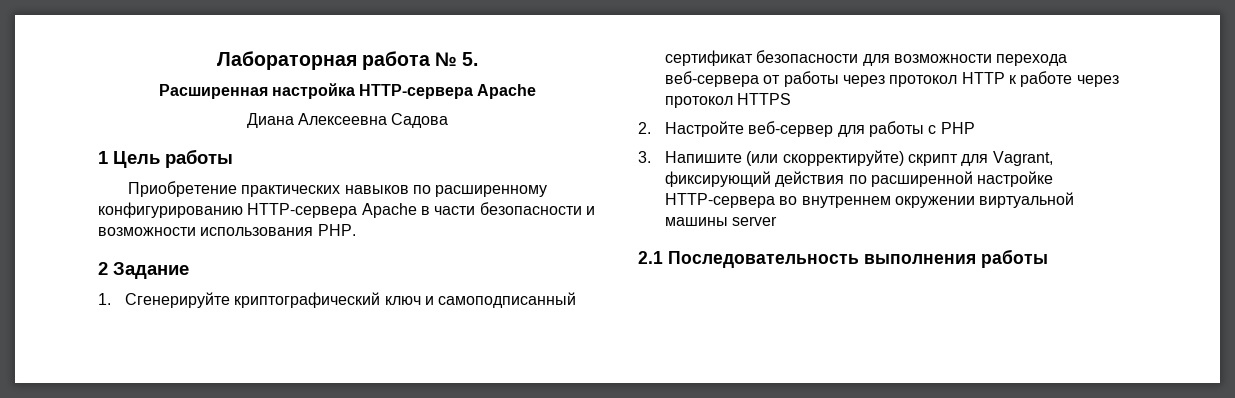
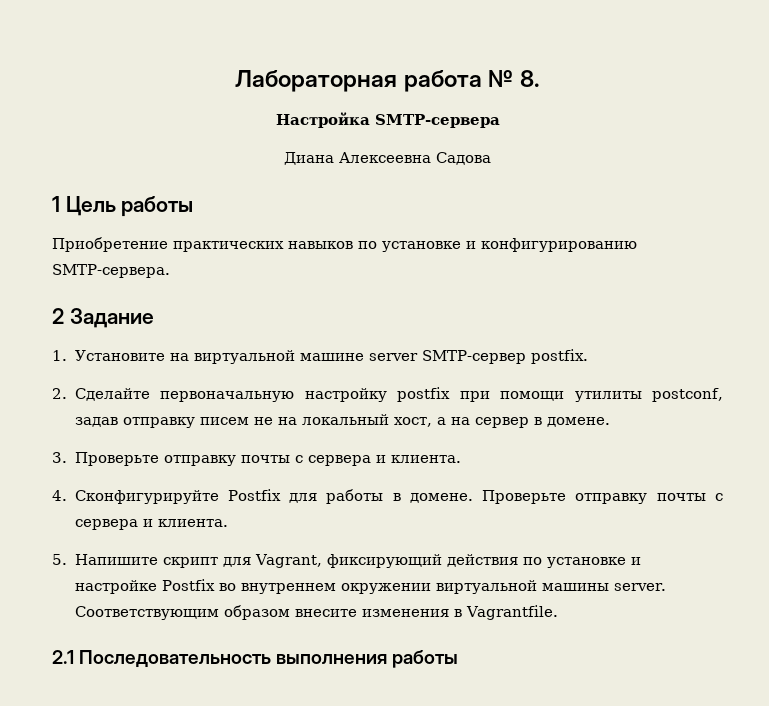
- Лабораторная работа № 5.
- Расширенная настройка HTTP-сервера Apache
+ Лабораторная работа № 8.
+ Настройка SMTP-сервера
- Приобретение практических навыков по расширенному конфигурированию HTTP-сервера Apache в части безопасности и возможности использования PHP.
+ Приобретение практических навыков по установке и конфигурированию SMTP-сервера.
  2 Задание
- 1. Сгенерируйте криптографический ключ и самоподписанный сертификат безопасности для возможности перехода веб-сервера от работы через протокол HTTP к работе через протокол HTTPS
- 2. Настройте веб-сервер для работы с PHP
- 3. Напишите (или скорректируйте) скрипт для Vagrant, фиксирующий действия по расширенной настройке HTTP-сервера во внутреннем окружении виртуальной машины server
+ 1. Установите на виртуальной машине server SMTP-сервер postfix.
+ 2. Сделайте первоначальную настройку postfix при помощи утилиты postconf, задав отправку писем не на локальный хост, а на сервер в домене.
+ 3. Проверьте отправку почты с сервера и клиента.
+ 4. Сконфигурируйте Postfix для работы в домене. Проверьте отправку почты с сервера и клиента.
+ 5. Напишите скрипт для Vagrant, фиксирующий действия по установке и настройке Postfix во внутреннем окружении виртуальной машины server. Соответствующим образом внесите изменения в Vagrantfile.

